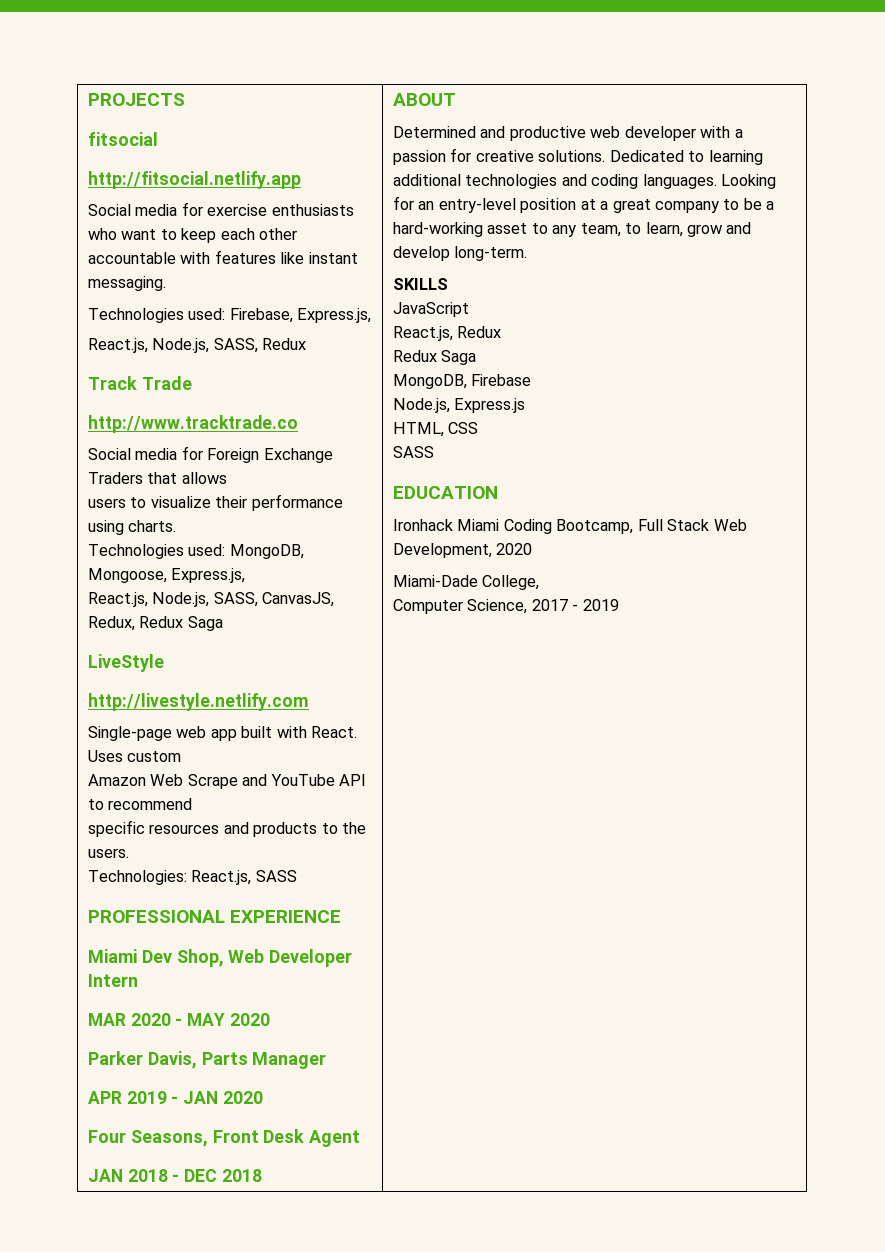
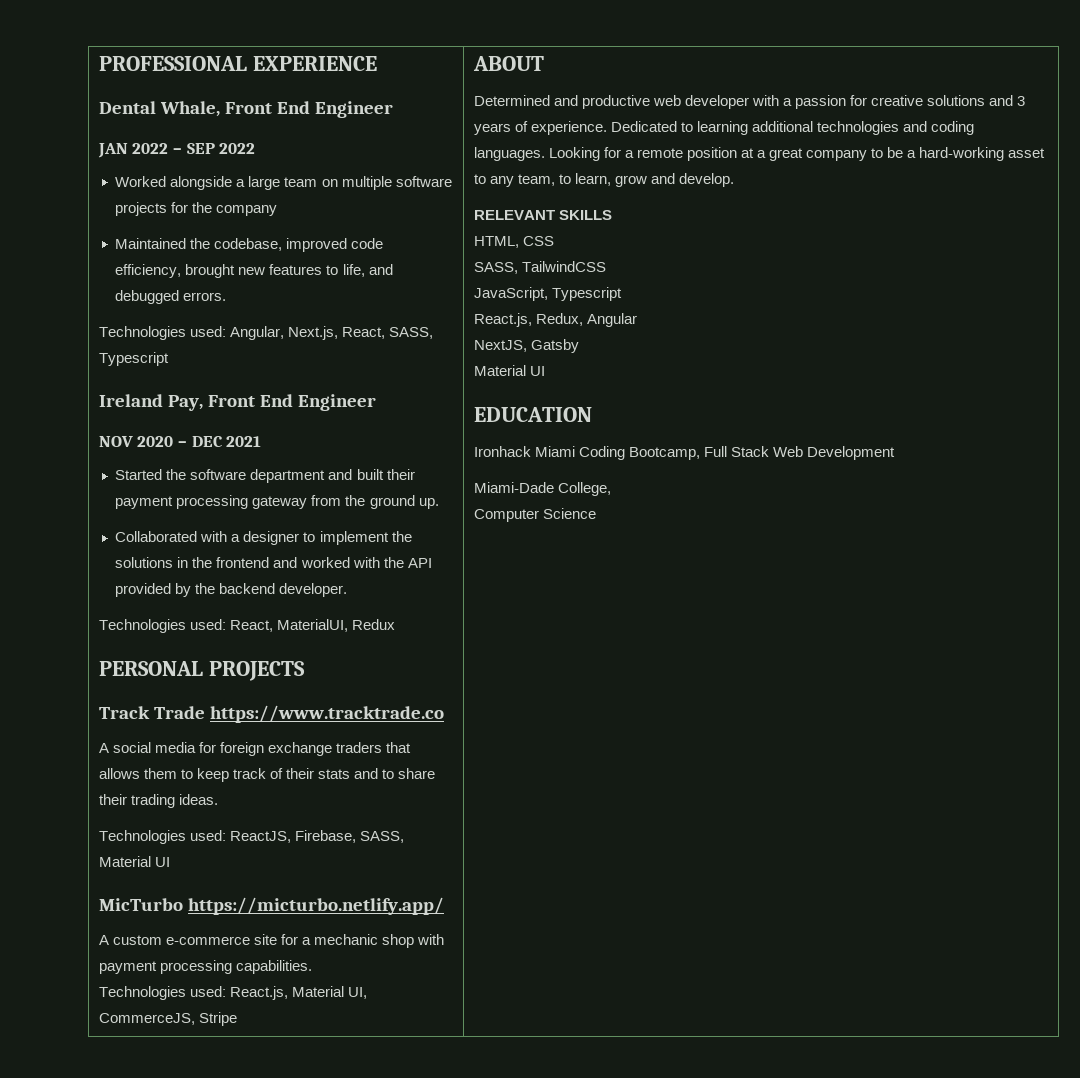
- PROJECTS
- fitsocial
- http://fitsocial.netlify.app
- Social media for exercise enthusiasts who want to keep each other accountable with features like instant messaging.
- Technologies used: Firebase, Express.js,
- React.js, Node.js, SASS, Redux
+ PROFESSIONAL EXPERIENCE
+ Dental Whale, Front End Engineer
+ JAN 2022 – SEP 2022
+ Worked alongside a large team on multiple software projects for the company
+ Maintained the codebase, improved code efficiency, brought new features to life, and debugged errors.
+ Technologies used: Angular, Next.js, React, SASS, Typescript
+ Ireland Pay, Front End Engineer
+ NOV 2020 – DEC 2021
+ Started the software department and built their payment processing gateway from the ground up.
+ Collaborated with a designer to implement the solutions in the frontend and worked with the API provided by the backend developer.
+ Technologies used: React, MaterialUI, Redux
+ PERSONAL PROJECTS
- Track Trade
- http://www.tracktrade.co
- Social media for Foreign Exchange Traders that allows
- users to visualize their performance using charts.
- Technologies used: MongoDB, Mongoose, Express.js,
- React.js, Node.js, SASS, CanvasJS, Redux, Redux Saga
- LiveStyle
- http://livestyle.netlify.com
- Single-page web app built with React. Uses custom
- Amazon Web Scrape and YouTube API to recommend
- specific resources and products to the users.
- Technologies: React.js, SASS
- PROFESSIONAL EXPERIENCE
- Miami Dev Shop, Web Developer Intern
- MAR 2020 - MAY 2020
- Parker Davis, Parts Manager
- APR 2019 - JAN 2020
- Four Seasons, Front Desk Agent
- JAN 2018 - DEC 2018
+ Track Trade https://www.tracktrade.co
+ A social media for foreign exchange traders that allows them to keep track of their stats and to share their trading ideas.
+ Technologies used: ReactJS, Firebase, SASS, Material UI
+ MicTurbo https://micturbo.netlify.app/
+ A custom e-commerce site for a mechanic shop with payment processing capabilities.
+ Technologies used: React.js, Material UI, CommerceJS, Stripe
- Determined and productive web developer with a passion for creative solutions.
+ Determined and productive web developer with a passion for creative solutions and 3 years of experience.
- Looking for an entry-level position at a great company to be a hard-working asset to any team, to learn, grow and develop long-term.
- SKILLS
+ Looking for a remote position at a great company to be a hard-working asset to any team, to learn, grow and develop.
+ RELEVANT SKILLS
- JavaScript
- React.js, Redux
- Redux Saga
- MongoDB, Firebase
- Node.js, Express.js
  HTML, CSS
- SASS
+ SASS, TailwindCSS
+ JavaScript, Typescript
+ React.js, Redux, Angular
+ NextJS, Gatsby
+ Material UI
- Ironhack Miami Coding Bootcamp, Full Stack Web Development, 2020
+ Ironhack Miami Coding Bootcamp, Full Stack Web Development
- Computer Science, 2017 - 2019
+ Computer Science

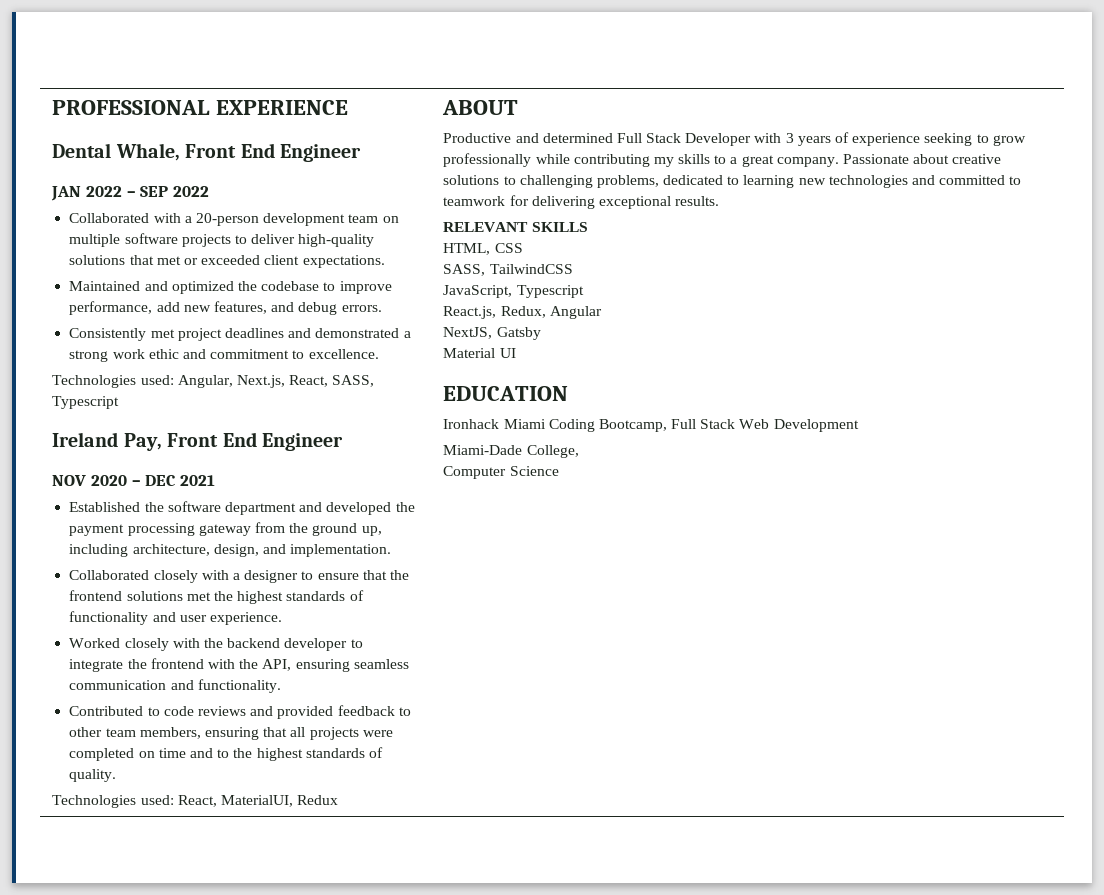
- Worked alongside a large team on multiple software projects for the company
- Maintained the codebase, improved code efficiency, brought new features to life, and debugged errors.
+ Collaborated with a 20-person development team on multiple software projects to deliver high-quality solutions that met or exceeded client expectations.
+ Maintained and optimized the codebase to improve performance, add new features, and debug errors.
+ Consistently met project deadlines and demonstrated a strong work ethic and commitment to excellence.
- Started the software department and built their payment processing gateway from the ground up.
- Collaborated with a designer to implement the solutions in the frontend and worked with the API provided by the backend developer.
+ Established the software department and developed the payment processing gateway from the ground up, including architecture, design, and implementation.
+ Collaborated closely with a designer to ensure that the frontend solutions met the highest standards of functionality and user experience.
+ Worked closely with the backend developer to integrate the frontend with the API, ensuring seamless communication and functionality.
+ Contributed to code reviews and provided feedback to other team members, ensuring that all projects were completed on time and to the highest standards of quality.
- PERSONAL PROJECTS
- Track Trade https://www.tracktrade.co
- A social media for foreign exchange traders that allows them to keep track of their stats and to share their trading ideas.
- Technologies used: ReactJS, Firebase, SASS, Material UI
- MicTurbo https://micturbo.netlify.app/
- A custom e-commerce site for a mechanic shop with payment processing capabilities.
- Technologies used: React.js, Material UI, CommerceJS, Stripe | ABOUT
- Determined and productive web developer with a passion for creative solutions and 3 years of experience. Dedicated to learning additional technologies and coding languages. Looking for a remote position at a great company to be a hard-working asset to any team, to learn, grow and develop.
+ ABOUT
+ Productive and determined Full Stack Developer with 3 years of experience seeking to grow professionally while contributing my skills to a great company. Passionate about creative solutions to challenging problems, dedicated to learning new technologies and committed to teamwork for delivering exceptional results.

